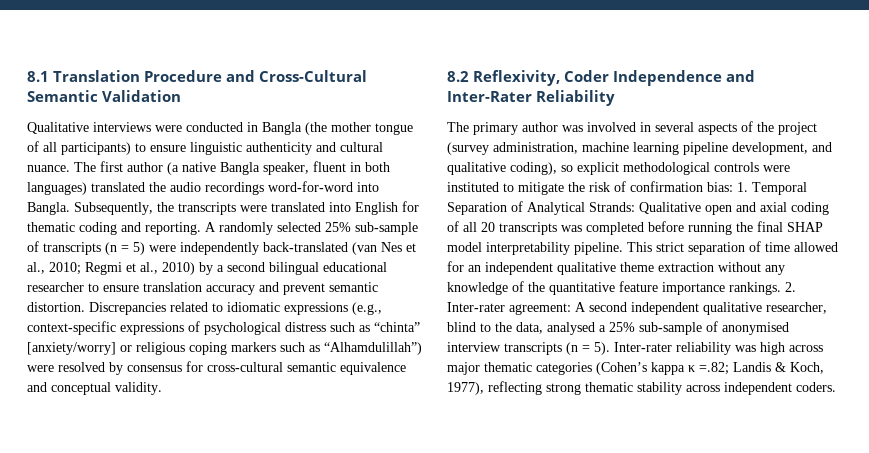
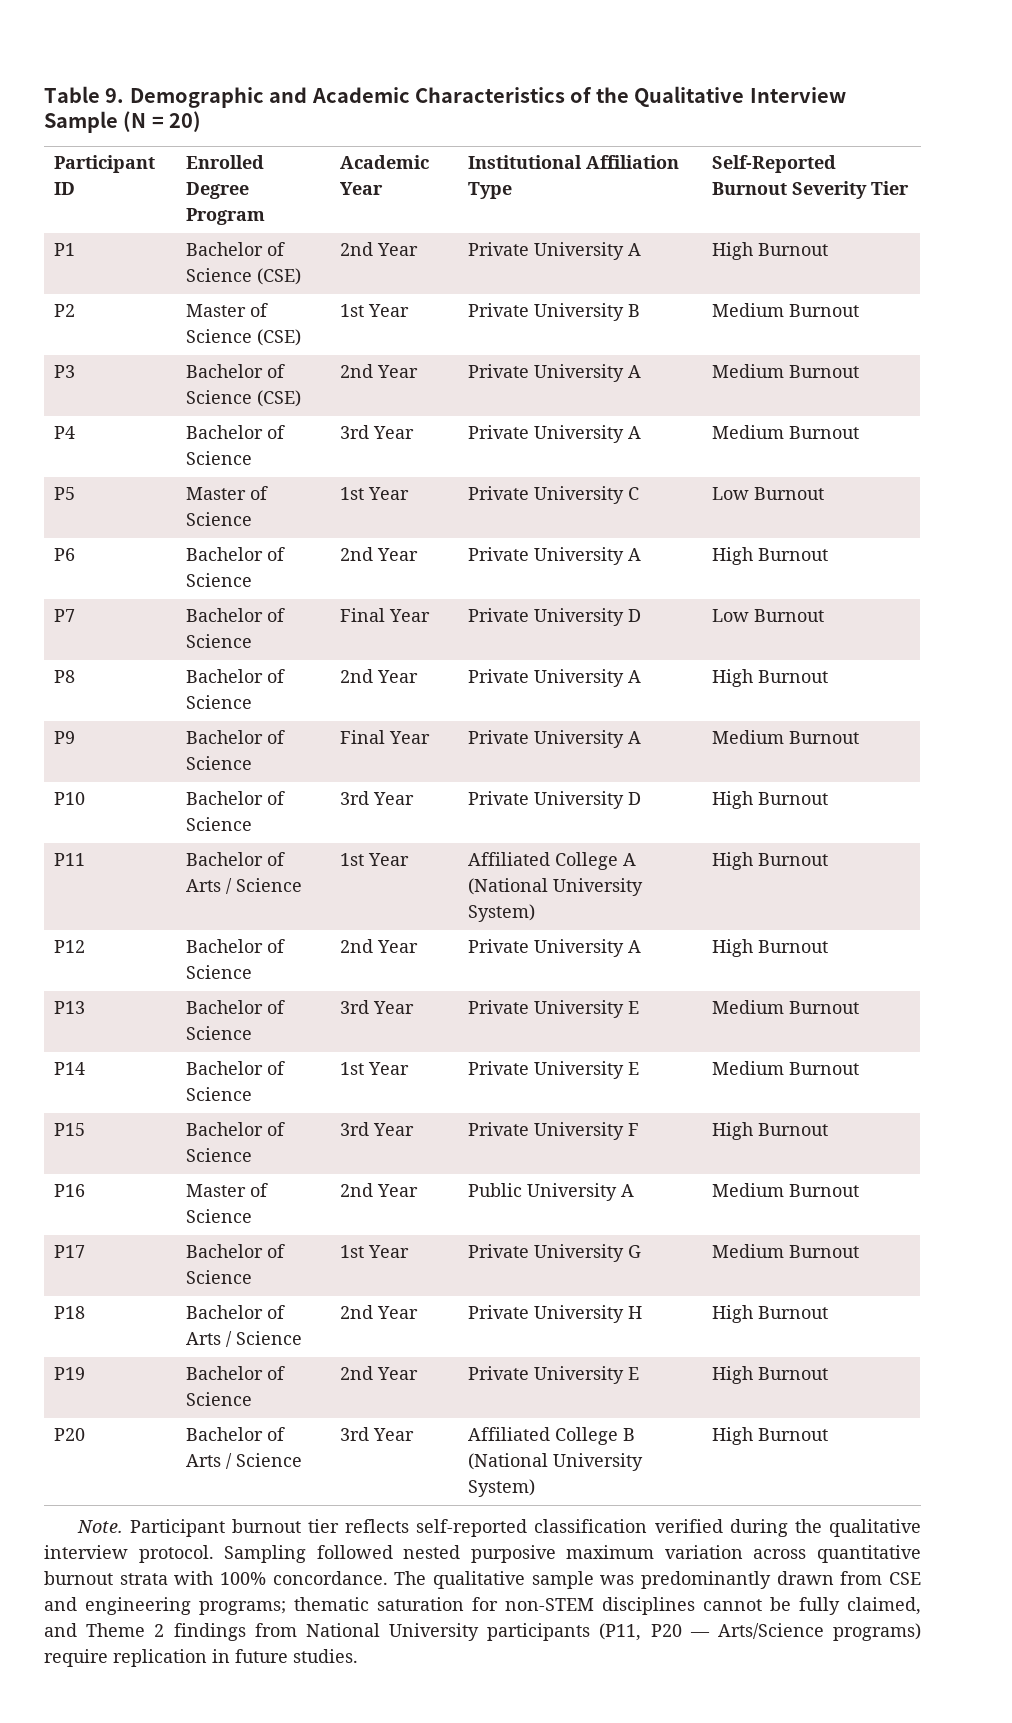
- 8.1 Translation Procedure and Cross-Cultural Semantic Validation
- Qualitative interviews were conducted in Bangla (the mother tongue of all participants) to ensure linguistic authenticity and cultural nuance. The first author (a native Bangla speaker, fluent in both languages) translated the audio recordings word-for-word into Bangla. Subsequently, the transcripts were translated into English for thematic coding and reporting. A randomly selected 25% sub-sample of transcripts (n = 5) were independently back-translated (van Nes et al., 2010; Regmi et al., 2010) by a second bilingual educational researcher to ensure translation accuracy and prevent semantic distortion. Discrepancies related to idiomatic expressions (e.g., context-specific expressions of psychological distress such as “chinta” [anxiety/worry] or religious coping markers such as “Alhamdulillah”) were resolved by consensus for cross-cultural semantic equivalence and conceptual validity.
- 8.2 Reflexivity, Coder Independence and Inter-Rater Reliability
- The primary author was involved in several aspects of the project (survey administration, machine learning pipeline development, and qualitative coding), so explicit methodological controls were instituted to mitigate the risk of confirmation bias: 1. Temporal Separation of Analytical Strands: Qualitative open and axial coding of all 20 transcripts was completed before running the final SHAP model interpretability pipeline. This strict separation of time allowed for an independent qualitative theme extraction without any knowledge of the quantitative feature importance rankings. 2. Inter-rater agreement: A second independent qualitative researcher, blind to the data, analysed a 25% sub-sample of anonymised interview transcripts (n = 5). Inter-rater reliability was high across major thematic categories (Cohen’s kappa κ =.82; Landis & Koch, 1977), reflecting strong thematic stability across independent coders.
+ Table 9. Demographic and Academic Characteristics of the Qualitative Interview Sample (N = 20)
+ Participant ID | Enrolled Degree Program | Academic Year | Institutional Affiliation Type | Self-Reported Burnout Severity Tier
+ P1 | Bachelor of Science (CSE) | 2nd Year | Private University A | High Burnout
+ P2 | Master of Science (CSE) | 1st Year | Private University B | Medium Burnout
+ P3 | Bachelor of Science (CSE) | 2nd Year | Private University A | Medium Burnout
+ P4 | Bachelor of Science | 3rd Year | Private University A | Medium Burnout
+ P5 | Master of Science | 1st Year | Private University C | Low Burnout
+ P6 | Bachelor of Science | 2nd Year | Private University A | High Burnout
+ P7 | Bachelor of Science | Final Year | Private University D | Low Burnout
+ P8 | Bachelor of Science | 2nd Year | Private University A | High Burnout
+ P9 | Bachelor of Science | Final Year | Private University A | Medium Burnout
+ P10 | Bachelor of Science | 3rd Year | Private University D | High Burnout
+ P11 | Bachelor of Arts / Science | 1st Year | Affiliated College A (National University System) | High Burnout
+ P12 | Bachelor of Science | 2nd Year | Private University A | High Burnout
+ P13 | Bachelor of Science | 3rd Year | Private University E | Medium Burnout
+ P14 | Bachelor of Science | 1st Year | Private University E | Medium Burnout
+ P15 | Bachelor of Science | 3rd Year | Private University F | High Burnout
+ P16 | Master of Science | 2nd Year | Public University A | Medium Burnout
+ P17 | Bachelor of Science | 1st Year | Private University G | Medium Burnout
+ P18 | Bachelor of Arts / Science | 2nd Year | Private University H | High Burnout
+ P19 | Bachelor of Science | 2nd Year | Private University E | High Burnout
+ P20 | Bachelor of Arts / Science | 3rd Year | Affiliated College B (National University System) | High Burnout
+ Note. Participant burnout tier reflects self-reported classification verified during the qualitative interview protocol. Sampling followed nested purposive maximum variation across quantitative burnout strata with 100% concordance. The qualitative sample was predominantly drawn from CSE and engineering programs; thematic saturation for non-STEM disciplines cannot be fully claimed, and Theme 2 findings from National University participants (P11, P20 — Arts/Science programs) require replication in future studies.

